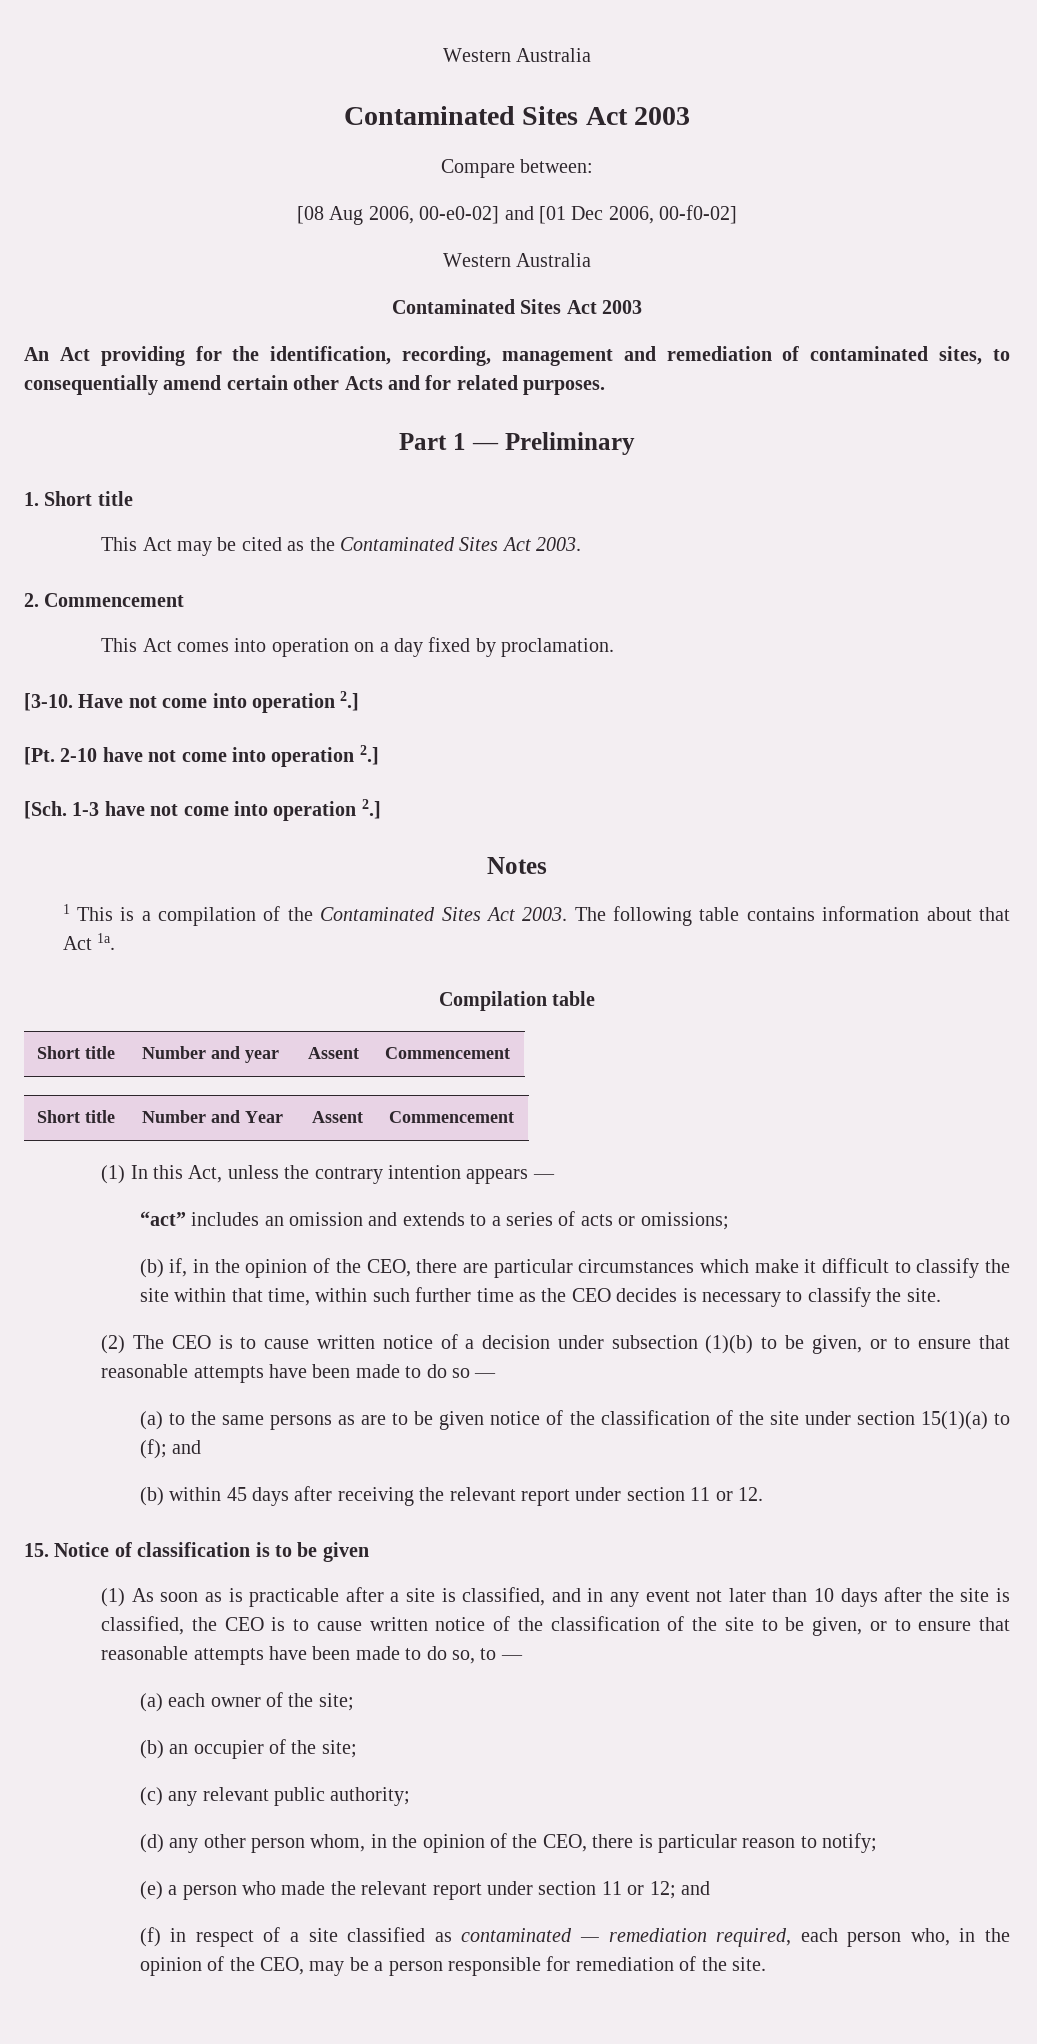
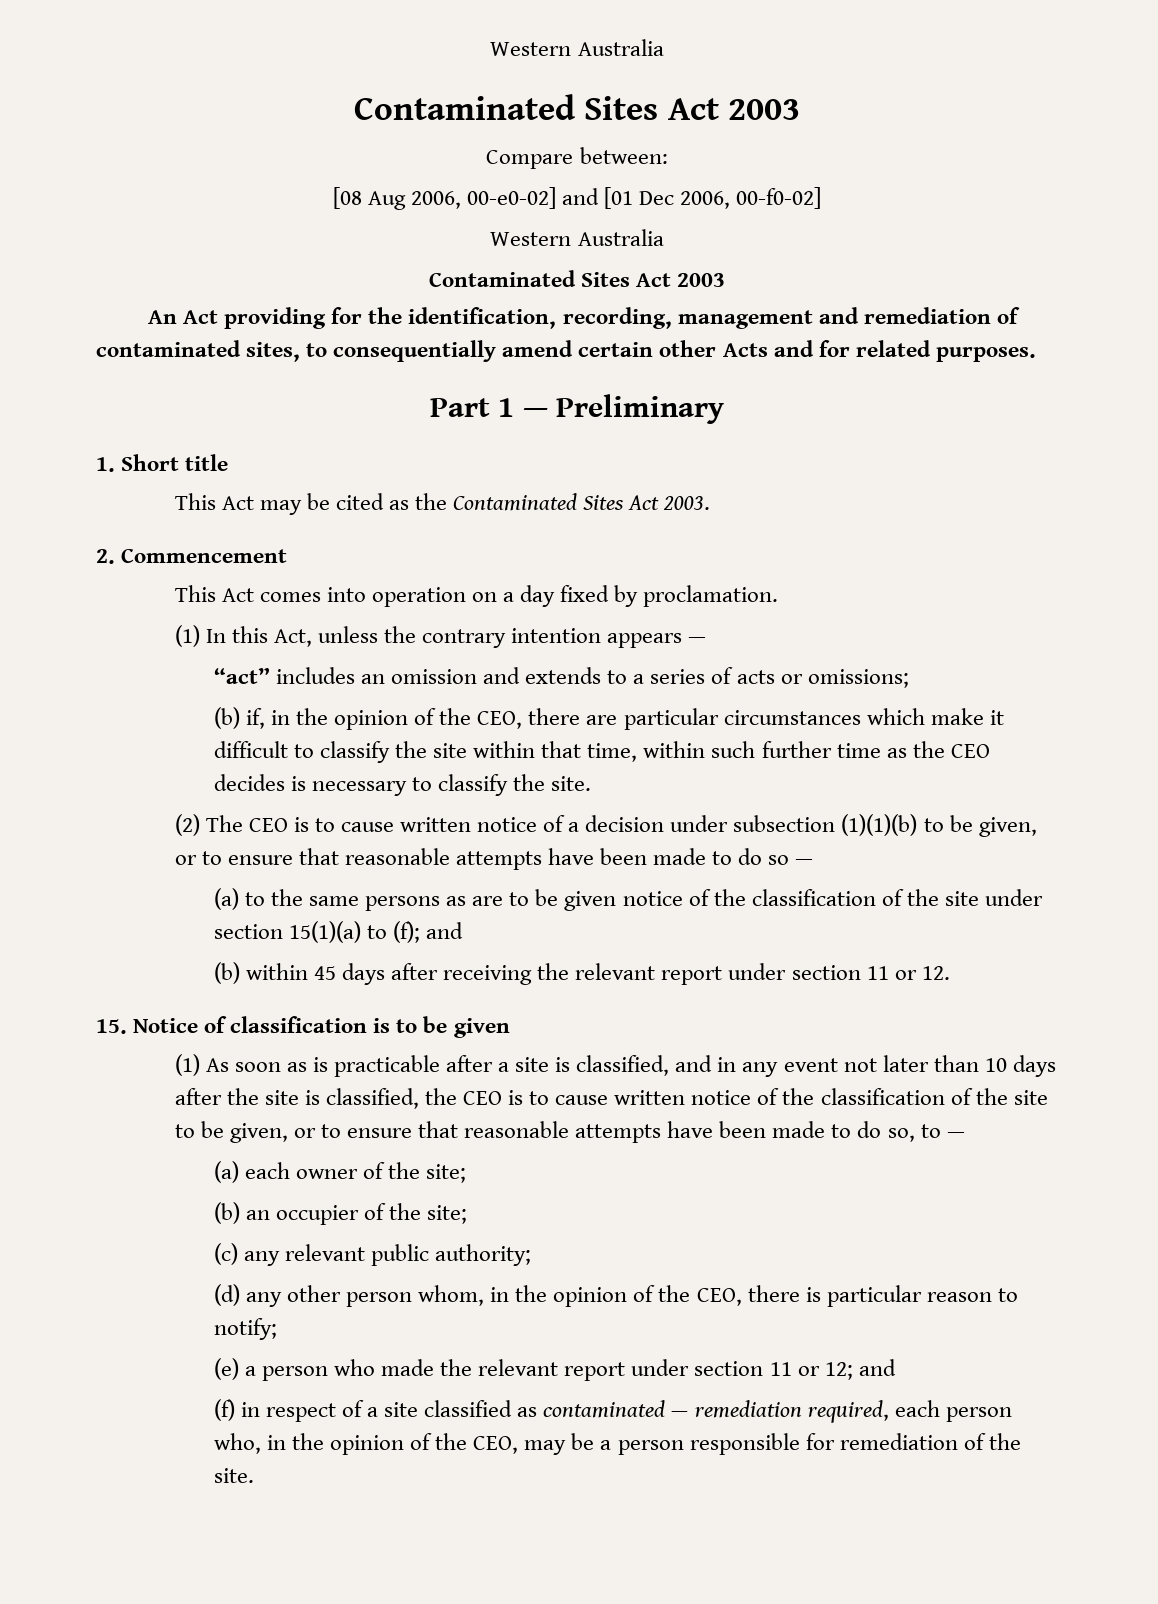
- [3-10. Have not come into operation 2.]
- [Pt. 2-10 have not come into operation 2.]
- [Sch. 1-3 have not come into operation 2.]
- Notes
- 1 This is a compilation of the Contaminated Sites Act 2003. The following table contains information about that Act 1a.
- Compilation table
- Short title | Number and year | Assent | Commencement
- Short title | Number and Year | Assent | Commencement
- (2) The CEO is to cause written notice of a decision under subsection (1)(b) to be given, or to ensure that reasonable attempts have been made to do so —
+ (2) The CEO is to cause written notice of a decision under subsection (1)(1)(b) to be given, or to ensure that reasonable attempts have been made to do so —

